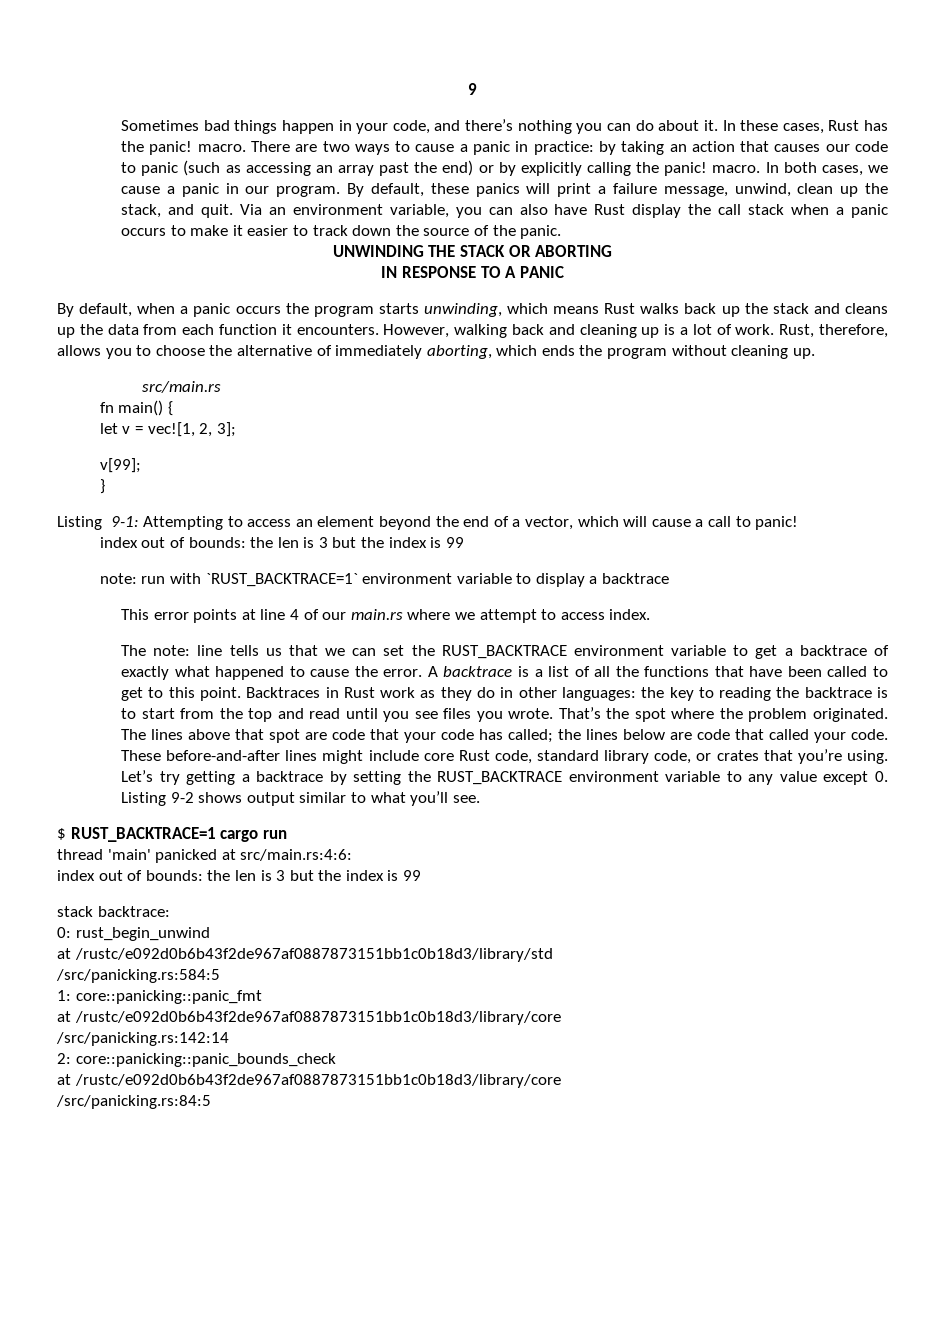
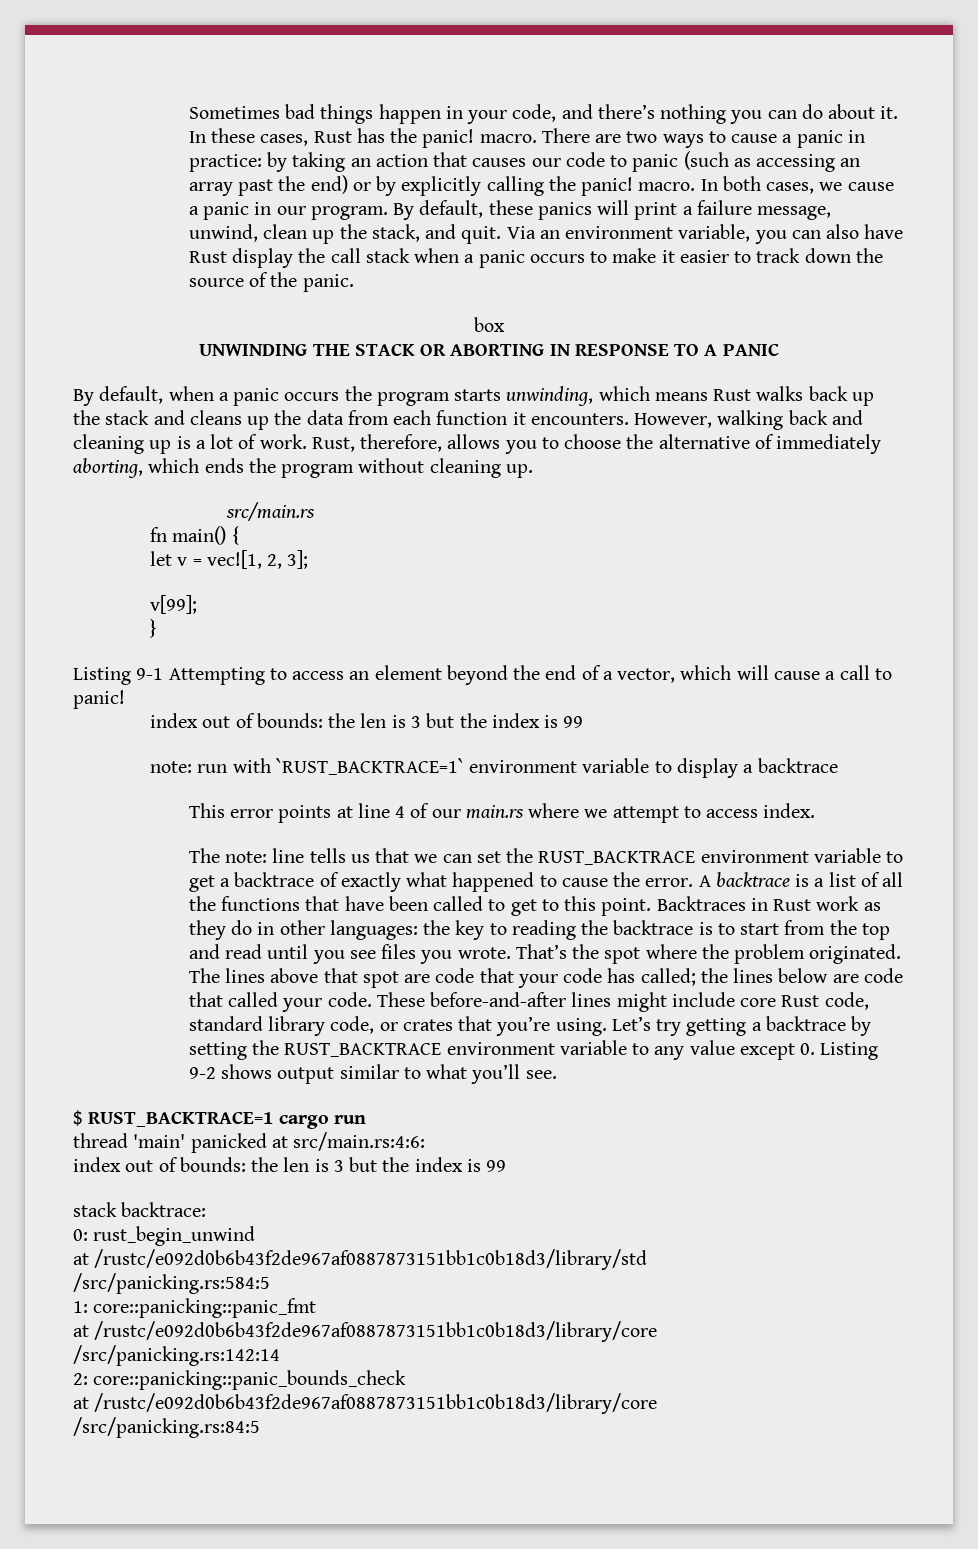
- 9
+ box
- UNWINDING THE STACK OR ABORTING
- IN RESPONSE TO A PANIC
+ UNWINDING THE STACK OR ABORTING IN RESPONSE TO A PANIC
- Listing 9-1: Attempting to access an element beyond the end of a vector, which will cause a call to panic!
+ Listing 9-1 Attempting to access an element beyond the end of a vector, which will cause a call to panic!

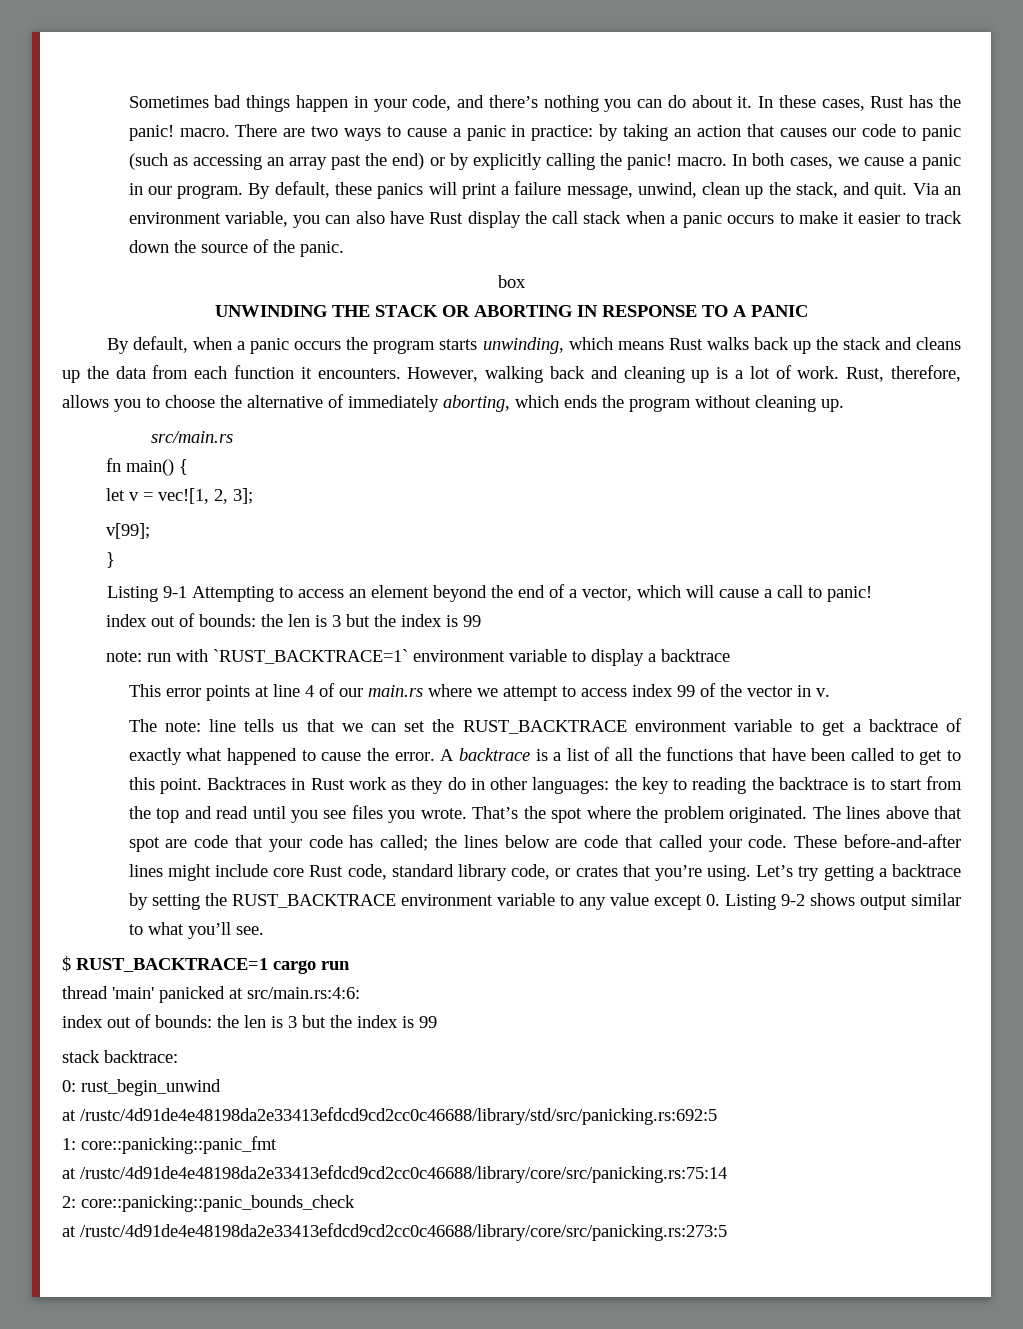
- This error points at line 4 of our main.rs where we attempt to access index.
+ This error points at line 4 of our main.rs where we attempt to access index 99 of the vector in v.
- at /rustc/e092d0b6b43f2de967af0887873151bb1c0b18d3/library/std
- /src/panicking.rs:584:5
+ at /rustc/4d91de4e48198da2e33413efdcd9cd2cc0c46688/library/std/src/panicking.rs:692:5
  1: core::panicking::panic_fmt
- at /rustc/e092d0b6b43f2de967af0887873151bb1c0b18d3/library/core
- /src/panicking.rs:142:14
+ at /rustc/4d91de4e48198da2e33413efdcd9cd2cc0c46688/library/core/src/panicking.rs:75:14
  2: core::panicking::panic_bounds_check
- at /rustc/e092d0b6b43f2de967af0887873151bb1c0b18d3/library/core
- /src/panicking.rs:84:5
+ at /rustc/4d91de4e48198da2e33413efdcd9cd2cc0c46688/library/core/src/panicking.rs:273:5

